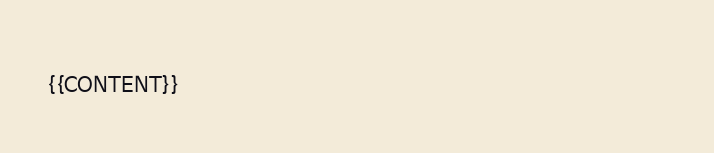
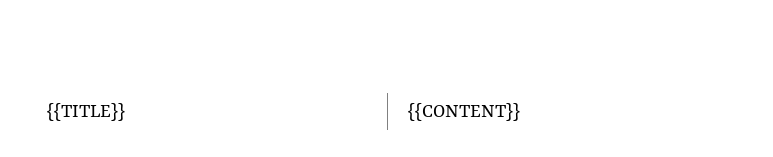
+ {{TITLE}}

